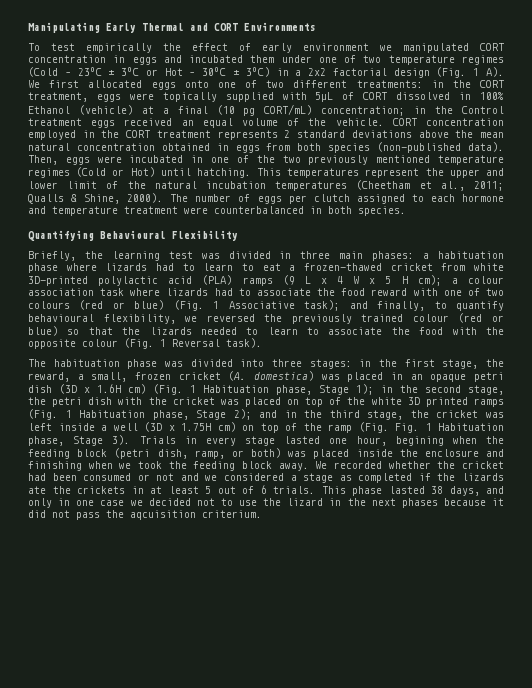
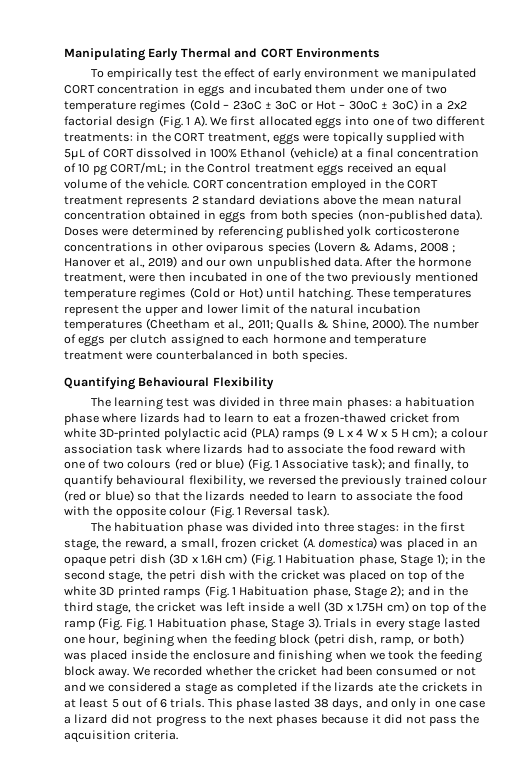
- To test empirically the effect of early environment we manipulated CORT concentration in eggs and incubated them under one of two temperature regimes (Cold – 23ºC ± 3ºC or Hot – 30ºC ± 3ºC) in a 2x2 factorial design (Fig. 1 A). We first allocated eggs onto one of two different treatments:
+ To empirically test the effect of early environment we manipulated CORT concentration in eggs and incubated them under one of two temperature regimes (Cold – 23ºC ± 3ºC or Hot – 30ºC ± 3ºC) in a 2x2 factorial design (Fig. 1 A). We first allocated eggs into one of two different treatments:
- in the CORT treatment, eggs were topically supplied with 5µL of CORT dissolved in 100% Ethanol (vehicle) at a final (10 pg CORT/mL) concentration;
+ in the CORT treatment, eggs were topically supplied with 5µL of CORT dissolved in 100% Ethanol (vehicle) at a final concentration of 10 pg CORT/mL;
- Then, eggs were incubated in one of the two previously mentioned temperature regimes (Cold or Hot) until hatching.
+ Doses were determined by referencing published yolk corticosterone concentrations in other oviparous species (Lovern & Adams, 2008 ; Hanover et al., 2019) and our own unpublished data. After the hormone treatment, were then incubated in one of the two previously mentioned temperature regimes (Cold or Hot) until hatching.
- This temperatures represent the upper and lower limit of the natural incubation temperatures (Cheetham et al., 2011; Qualls & Shine, 2000).
+ These temperatures represent the upper and lower limit of the natural incubation temperatures (Cheetham et al., 2011; Qualls & Shine, 2000).
- Briefly, the learning test was divided in three main phases:
+ The learning test was divided in three main phases:
- This phase lasted 38 days, and only in one case we decided not to use the lizard in the next phases because it did not pass the aqcuisition criterium.
+ This phase lasted 38 days, and only in one case a lizard did not progress to the next phases because it did not pass the aqcuisition criteria.

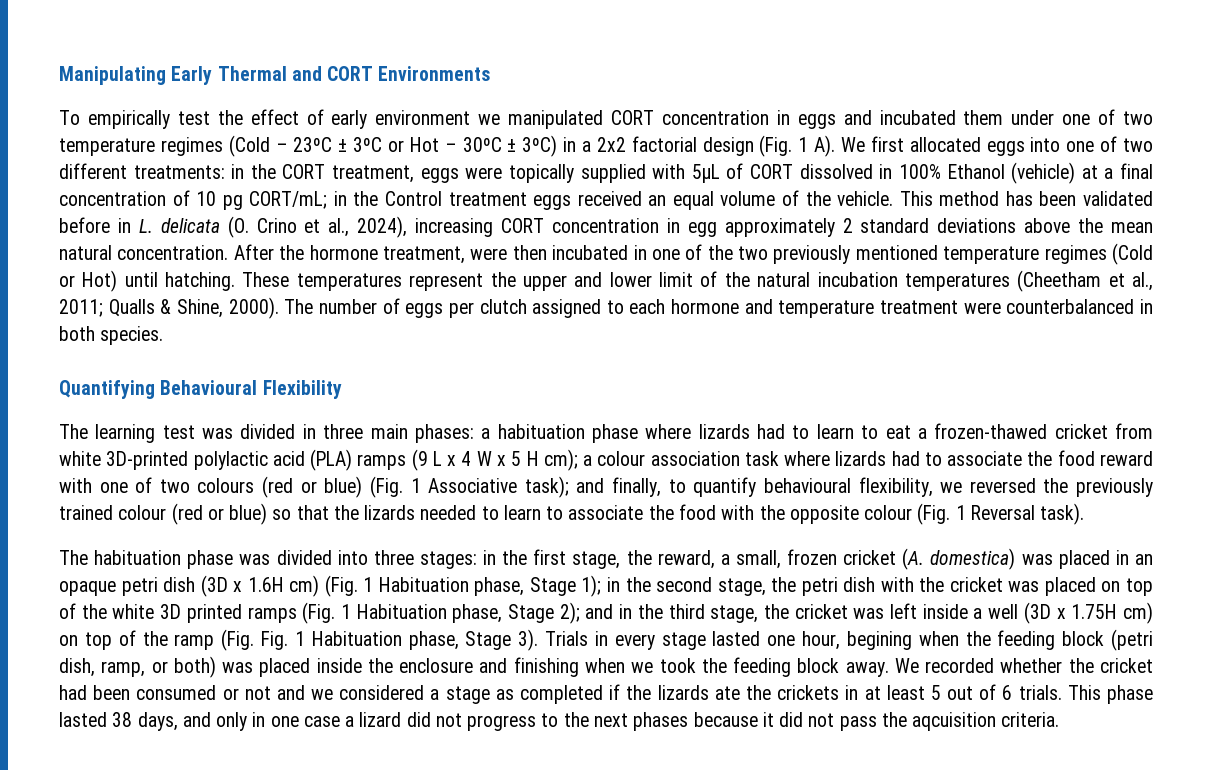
- CORT concentration employed in the CORT treatment represents 2 standard deviations above the mean natural concentration obtained in eggs from both species (non-published data). Doses were determined by referencing published yolk corticosterone concentrations in other oviparous species (Lovern & Adams, 2008 ; Hanover et al., 2019) and our own unpublished data.
+ This method has been validated before in L. delicata (O. Crino et al., 2024), increasing CORT concentration in egg approximately 2 standard deviations above the mean natural concentration.

